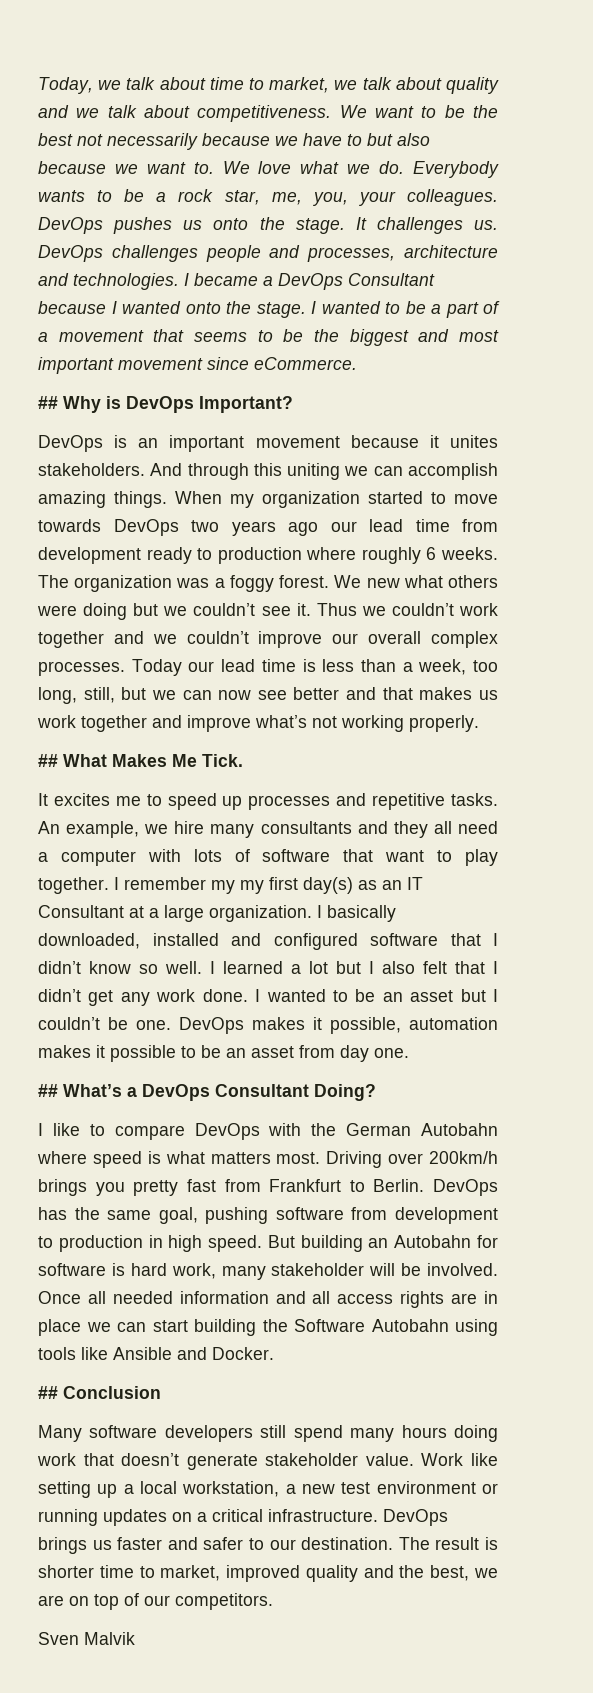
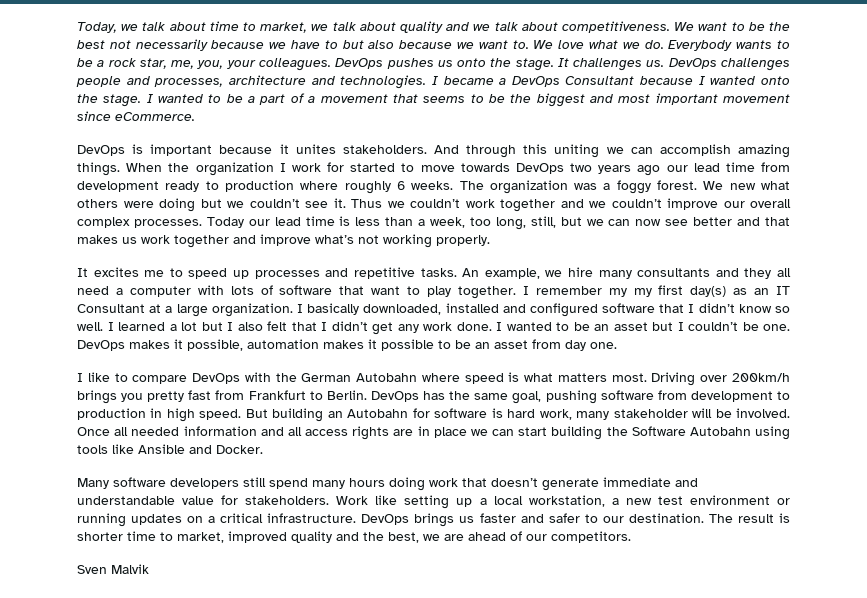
- ## Why is DevOps Important?
- DevOps is an important movement because it unites stakeholders.
+ DevOps is important because it unites stakeholders.
- When my organization started to move towards DevOps two years ago our lead time from development ready to production where roughly 6 weeks.
+ When the organization I work for started to move towards DevOps two years ago our lead time from development ready to production where roughly 6 weeks.
- ## What Makes Me Tick.
- ## What’s a DevOps Consultant Doing?
- ## Conclusion
- Many software developers still spend many hours doing work that doesn’t generate stakeholder value.
+ Many software developers still spend many hours doing work that doesn’t generate immediate and understandable value for stakeholders.
- The result is shorter time to market, improved quality and the best, we are on top of our competitors.
+ The result is shorter time to market, improved quality and the best, we are ahead of our competitors.

